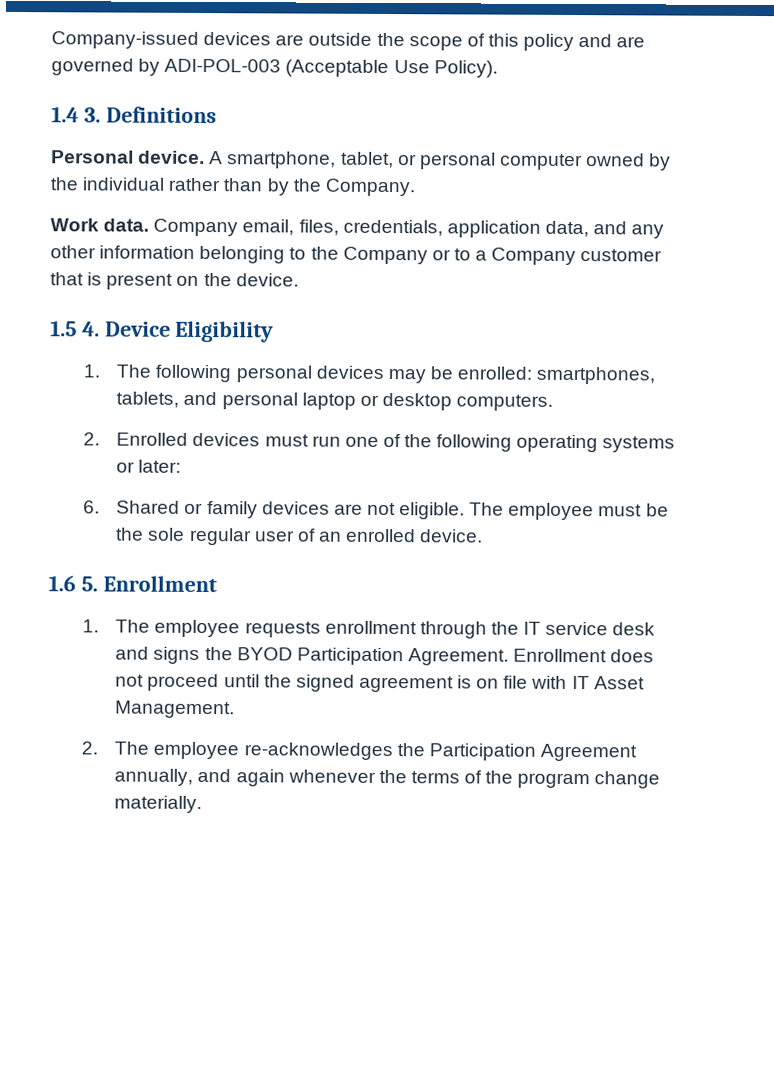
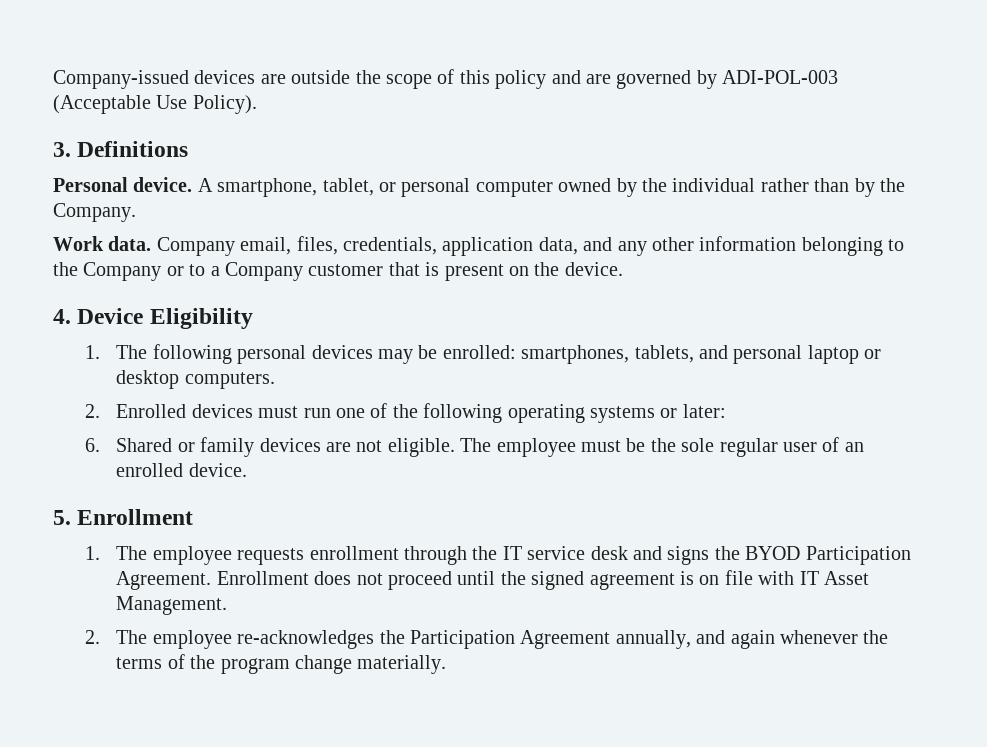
- 1.4 3. Definitions
+ 3. Definitions
- 1.5 4. Device Eligibility
+ 4. Device Eligibility
- 1.6 5. Enrollment
+ 5. Enrollment

